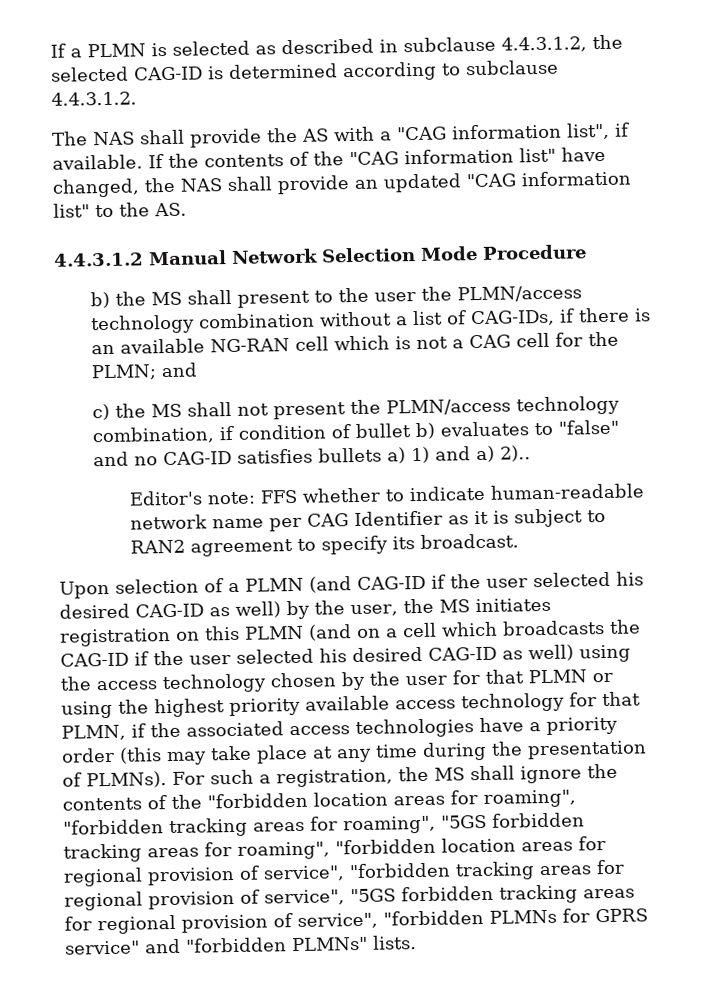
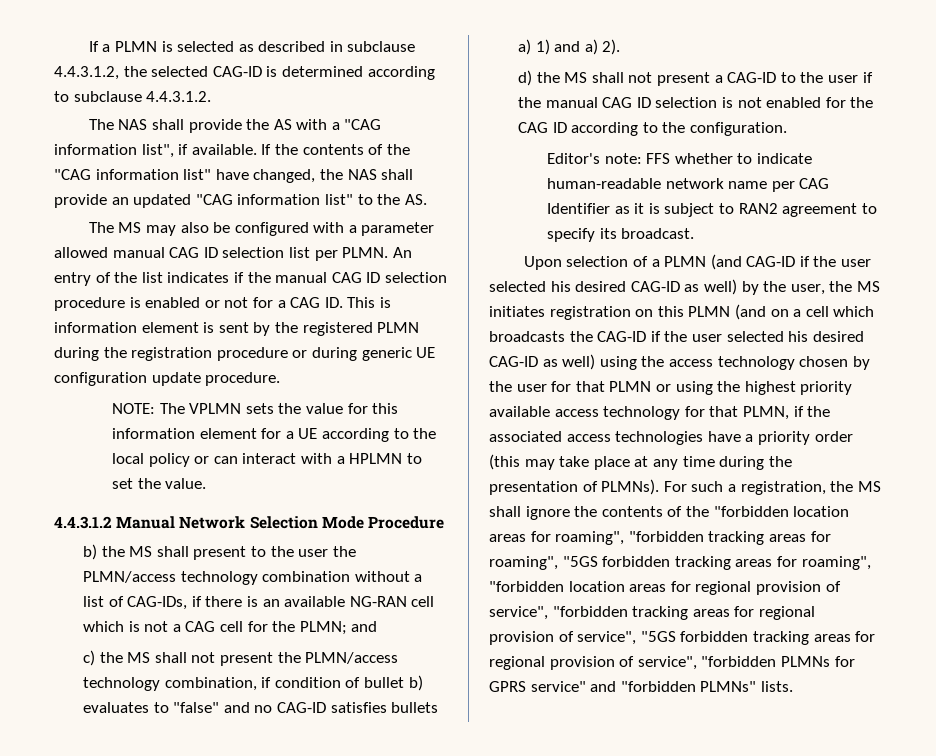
+ The MS may also be configured with a parameter allowed manual CAG ID selection list per PLMN. An entry of the list indicates if the manual CAG ID selection procedure is enabled or not for a CAG ID. This is information element is sent by the registered PLMN during the registration procedure or during generic UE configuration update procedure.
+ NOTE: The VPLMN sets the value for this information element for a UE according to the local policy or can interact with a HPLMN to set the value.
- c) the MS shall not present the PLMN/access technology combination, if condition of bullet b) evaluates to "false" and no CAG-ID satisfies bullets a) 1) and a) 2)..
+ c) the MS shall not present the PLMN/access technology combination, if condition of bullet b) evaluates to "false" and no CAG-ID satisfies bullets a) 1) and a) 2).
+ d) the MS shall not present a CAG-ID to the user if the manual CAG ID selection is not enabled for the CAG ID according to the configuration.

